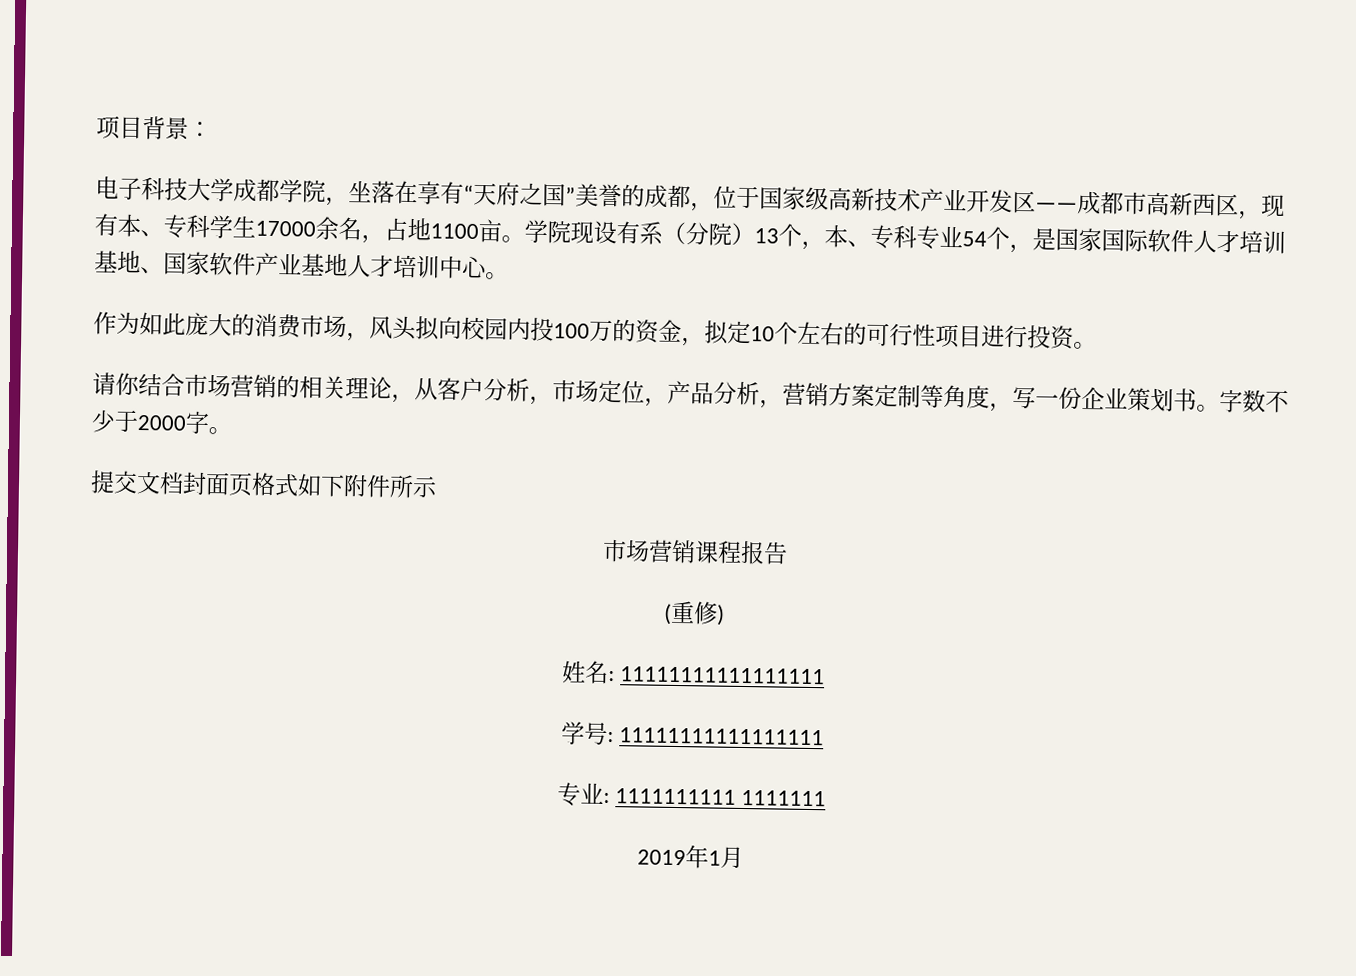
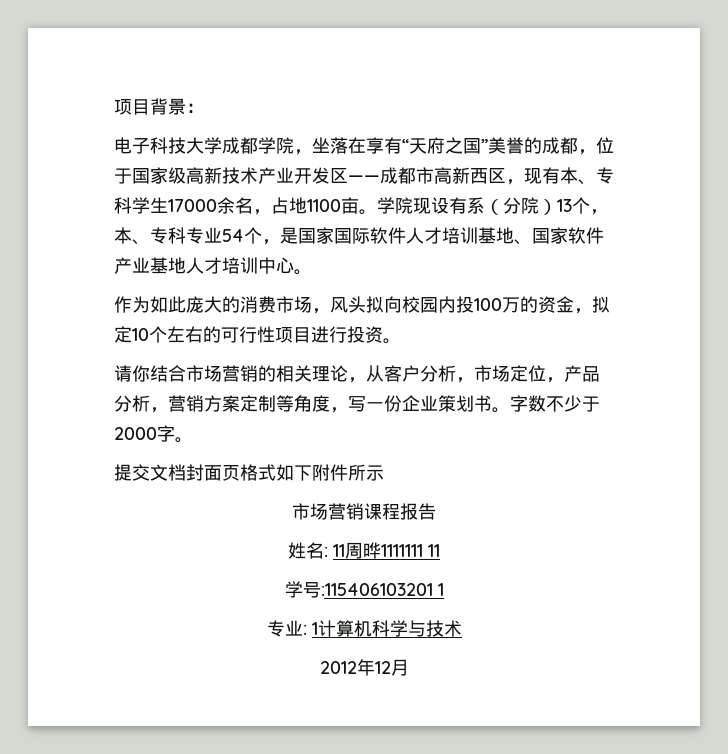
- (重修)
- 姓名: 11111111111111111
+ 姓名: 11周晔1111111 11
- 学号: 11111111111111111
+ 学号:115406103201 1
- 专业: 1111111111 1111111
- 2019年1月
+ 专业: 1计算机科学与技术
+ 2012年12月

